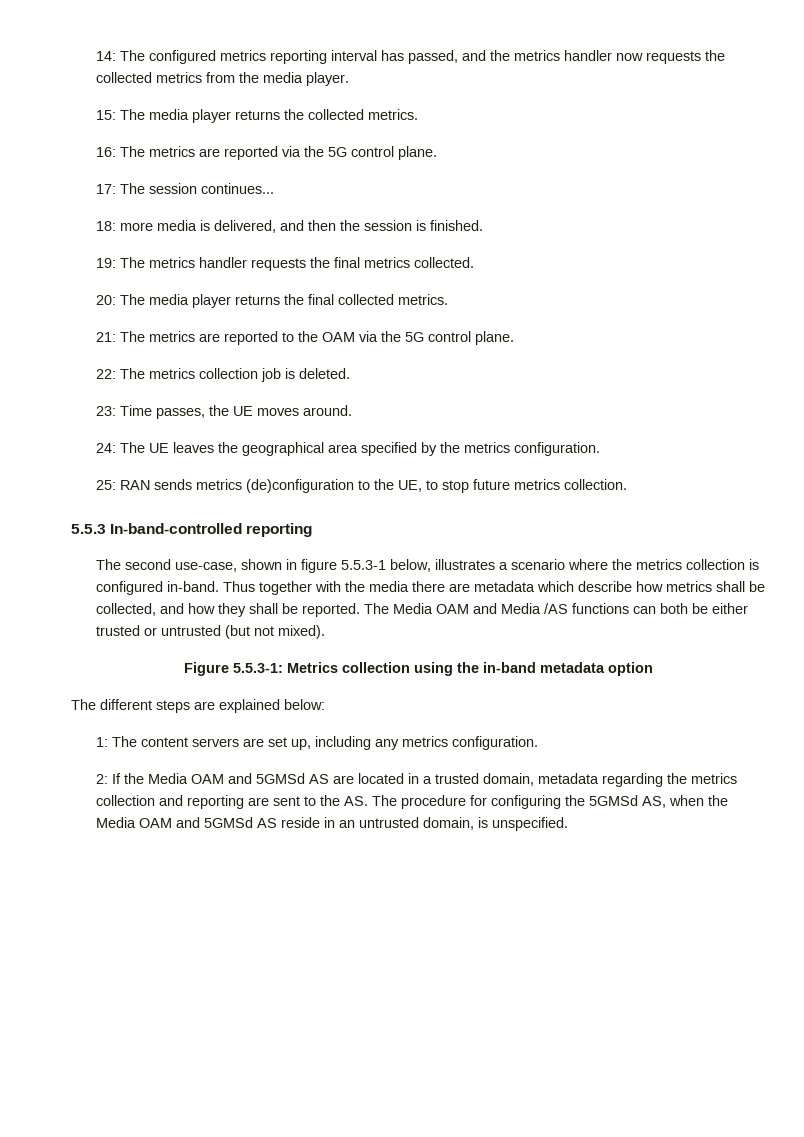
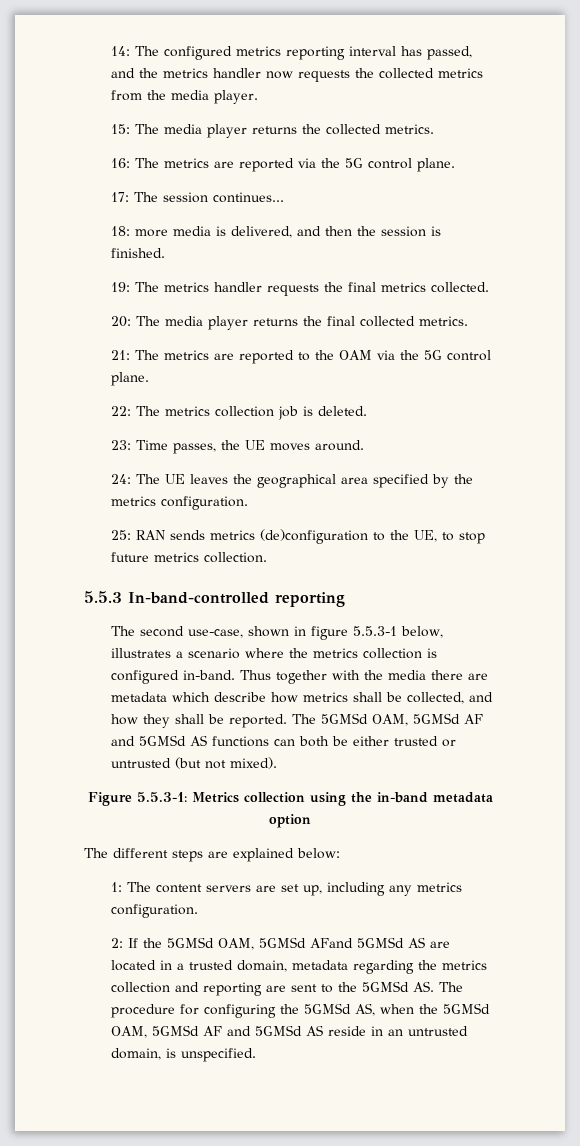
- The Media OAM and Media /AS functions can both be either trusted or untrusted (but not mixed).
+ The 5GMSd OAM, 5GMSd AF and 5GMSd AS functions can both be either trusted or untrusted (but not mixed).
- 2: If the Media OAM and 5GMSd AS are located in a trusted domain, metadata regarding the metrics collection and reporting are sent to the AS. The procedure for configuring the 5GMSd AS, when the Media OAM and 5GMSd AS reside in an untrusted domain, is unspecified.
+ 2: If the 5GMSd OAM, 5GMSd AFand 5GMSd AS are located in a trusted domain, metadata regarding the metrics collection and reporting are sent to the 5GMSd AS. The procedure for configuring the 5GMSd AS, when the 5GMSd OAM, 5GMSd AF and 5GMSd AS reside in an untrusted domain, is unspecified.

